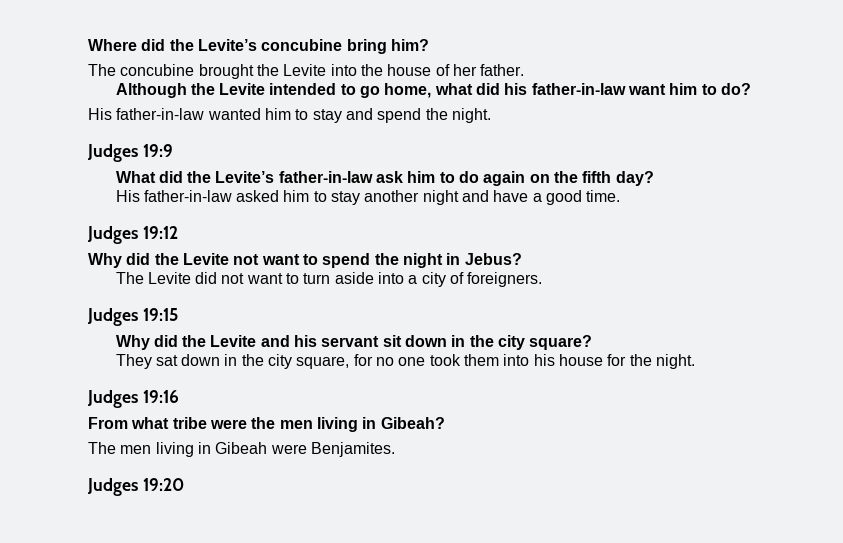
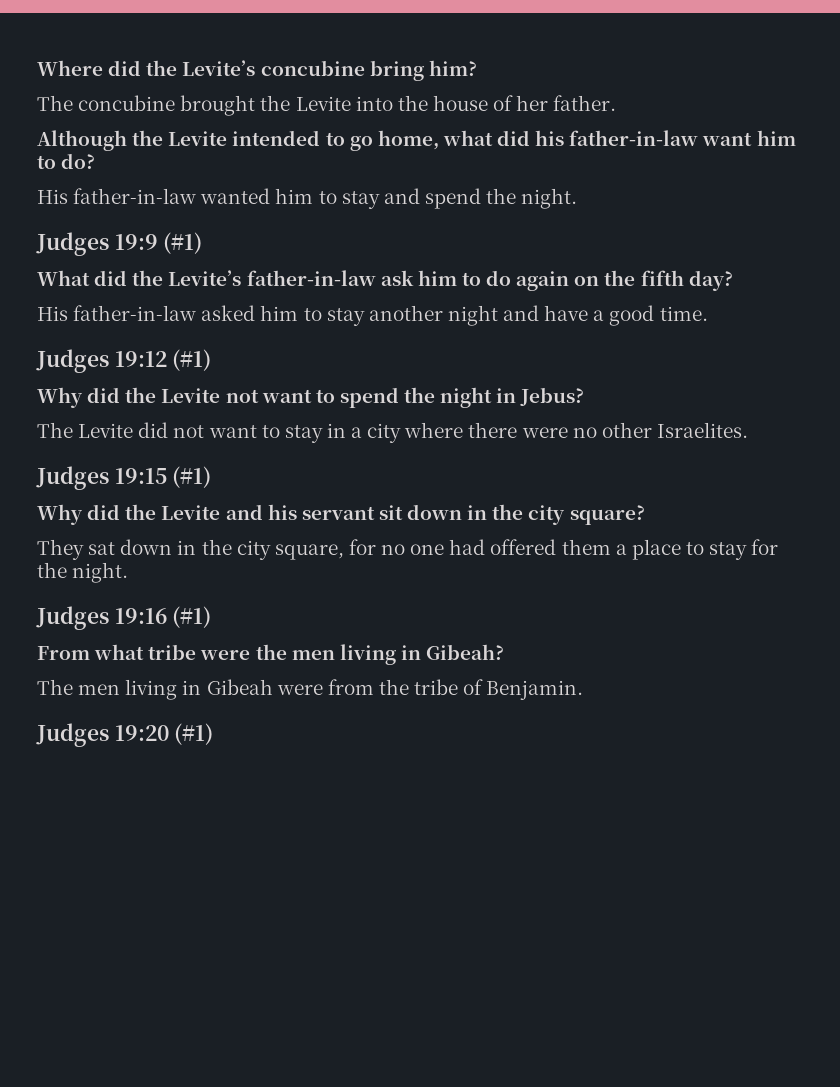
- Judges 19:9
+ Judges 19:9 (#1)
- Judges 19:12
+ Judges 19:12 (#1)
- The Levite did not want to turn aside into a city of foreigners.
+ The Levite did not want to stay in a city where there were no other Israelites.
- Judges 19:15
+ Judges 19:15 (#1)
- They sat down in the city square, for no one took them into his house for the night.
+ They sat down in the city square, for no one had offered them a place to stay for the night.
- Judges 19:16
+ Judges 19:16 (#1)
- The men living in Gibeah were Benjamites.
+ The men living in Gibeah were from the tribe of Benjamin.
- Judges 19:20
+ Judges 19:20 (#1)

